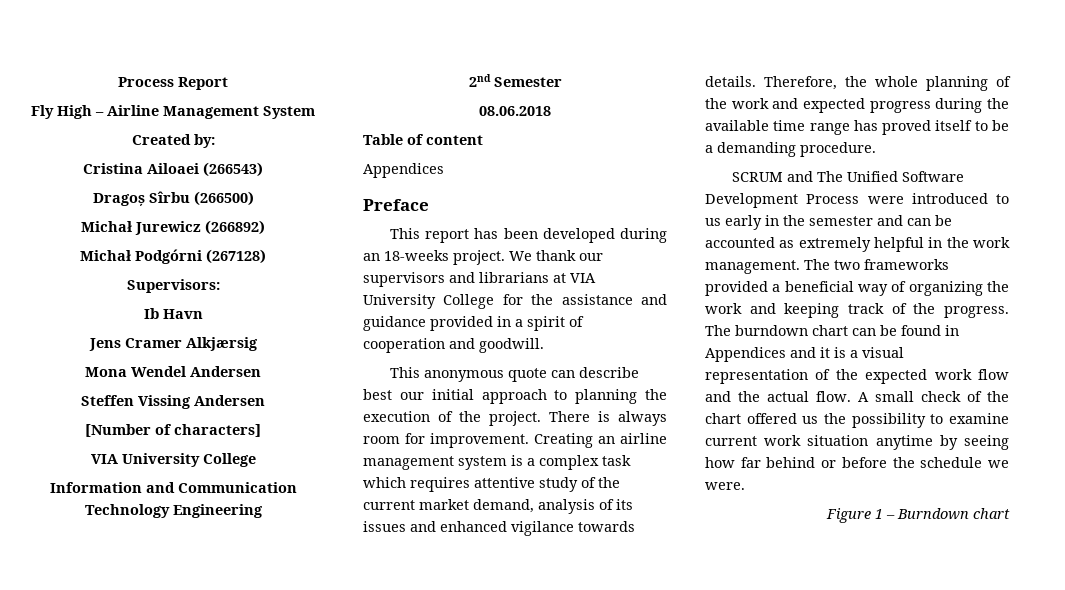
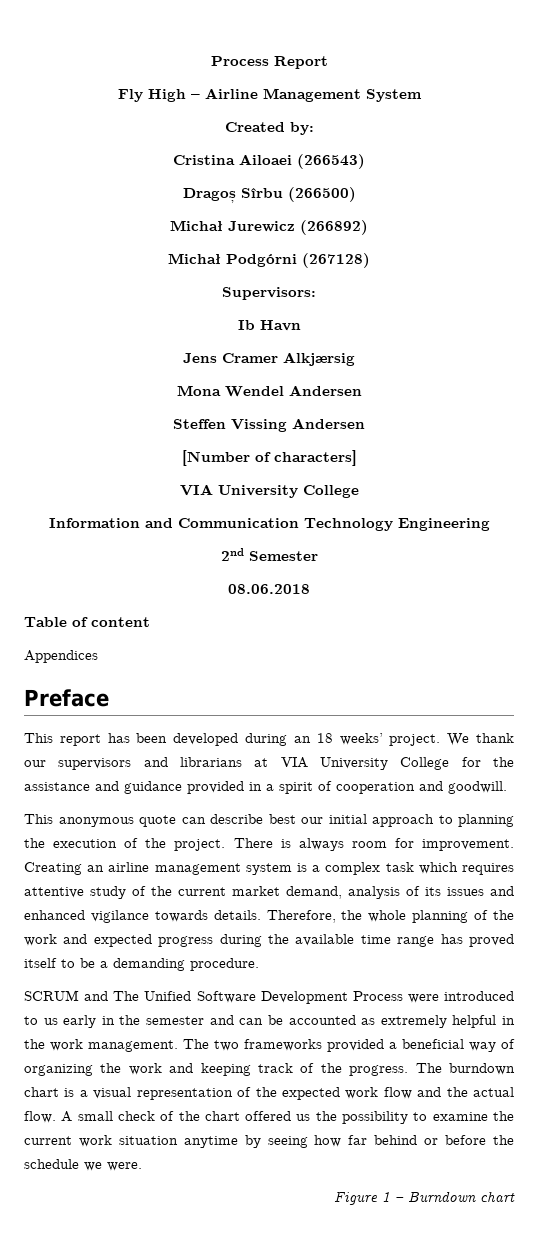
- This report has been developed during an 18-weeks project.
+ This report has been developed during an 18 weeks’ project.
- The burndown chart can be found in Appendices and it is a visual representation of the expected work flow and the actual flow.
+ The burndown chart is a visual representation of the expected work flow and the actual flow.
- A small check of the chart offered us the possibility to examine current work situation anytime by seeing how far behind or before the schedule we were.
+ A small check of the chart offered us the possibility to examine the current work situation anytime by seeing how far behind or before the schedule we were.

